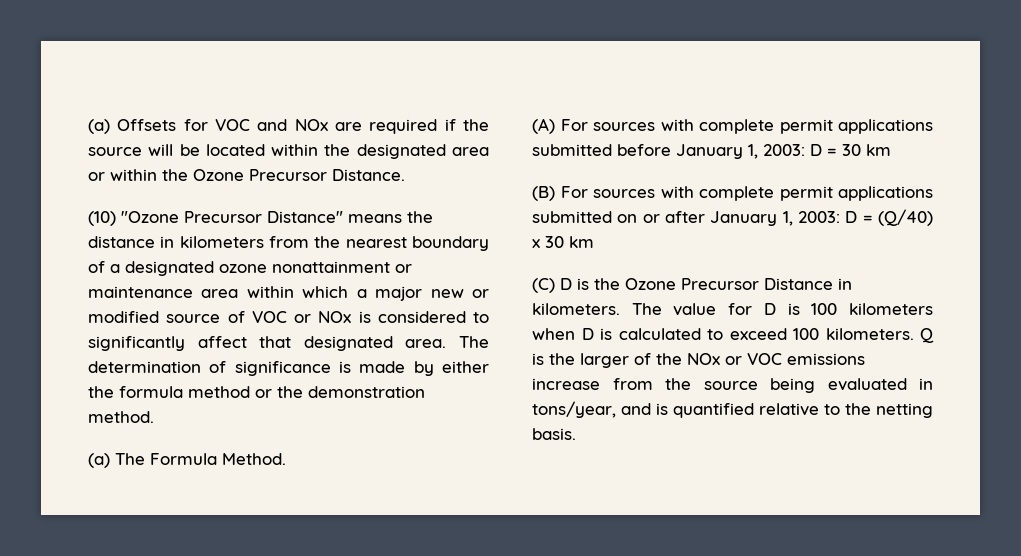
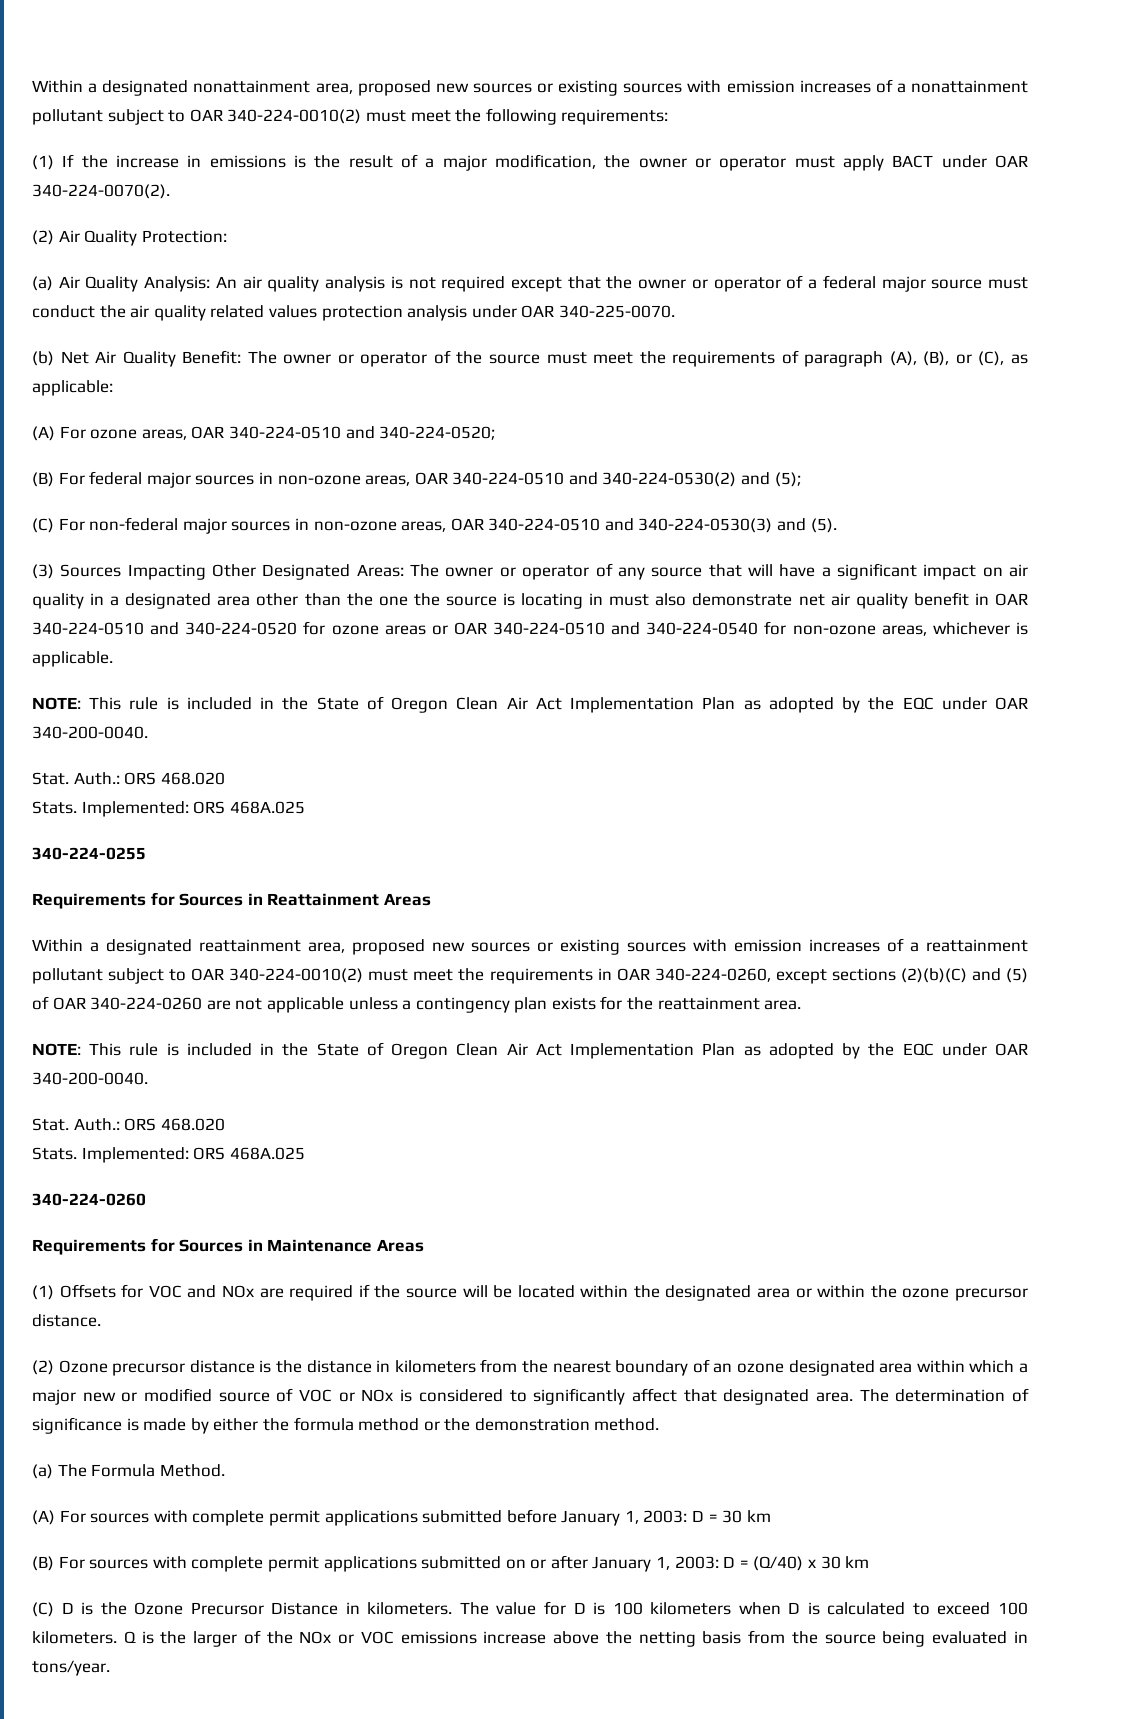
- (a) Offsets for VOC and NOx are required if the source will be located within the designated area or within the Ozone Precursor Distance.
- (10) "Ozone Precursor Distance" means the distance in kilometers from the nearest boundary of a designated ozone nonattainment or maintenance area within which a major new or modified source of VOC or NOx is considered to significantly affect that designated area.
+ Within a designated nonattainment area, proposed new sources or existing sources with emission increases of a nonattainment pollutant subject to OAR 340-224-0010(2) must meet the following requirements:
+ (1) If the increase in emissions is the result of a major modification, the owner or operator must apply BACT under OAR 340-224-0070(2).
+ (2) Air Quality Protection:
+ (a) Air Quality Analysis: An air quality analysis is not required except that the owner or operator of a federal major source must conduct the air quality related values protection analysis under OAR 340-225-0070.
+ (b) Net Air Quality Benefit: The owner or operator of the source must meet the requirements of paragraph (A), (B), or (C), as applicable:
+ (A) For ozone areas, OAR 340-224-0510 and 340-224-0520;
+ (B) For federal major sources in non-ozone areas, OAR 340-224-0510 and 340-224-0530(2) and (5);
+ (C) For non-federal major sources in non-ozone areas, OAR 340-224-0510 and 340-224-0530(3) and (5).
+ (3) Sources Impacting Other Designated Areas: The owner or operator of any source that will have a significant impact on air quality in a designated area other than the one the source is locating in must also demonstrate net air quality benefit in OAR 340-224-0510 and 340-224-0520 for ozone areas or OAR 340-224-0510 and 340-224-0540 for non-ozone areas, whichever is applicable.
+ NOTE: This rule is included in the State of Oregon Clean Air Act Implementation Plan as adopted by the EQC under OAR 340-200-0040.
+ Stat. Auth.: ORS 468.020
+ Stats. Implemented: ORS 468A.025
+ 340-224-0255
+ Requirements for Sources in Reattainment Areas
+ Within a designated reattainment area, proposed new sources or existing sources with emission increases of a reattainment pollutant subject to OAR 340-224-0010(2) must meet the requirements in OAR 340-224-0260, except sections (2)(b)(C) and (5) of OAR 340-224-0260 are not applicable unless a contingency plan exists for the reattainment area.
+ NOTE: This rule is included in the State of Oregon Clean Air Act Implementation Plan as adopted by the EQC under OAR 340-200-0040.
+ Stat. Auth.: ORS 468.020
+ Stats. Implemented: ORS 468A.025
+ 340-224-0260
+ Requirements for Sources in Maintenance Areas
+ (1) Offsets for VOC and NOx are required if the source will be located within the designated area or within the ozone precursor distance.
+ (2) Ozone precursor distance is the distance in kilometers from the nearest boundary of an ozone designated area within which a major new or modified source of VOC or NOx is considered to significantly affect that designated area.
- Q is the larger of the NOx or VOC emissions increase from the source being evaluated in tons/year, and is quantified relative to the netting basis.
+ Q is the larger of the NOx or VOC emissions increase above the netting basis from the source being evaluated in tons/year.

